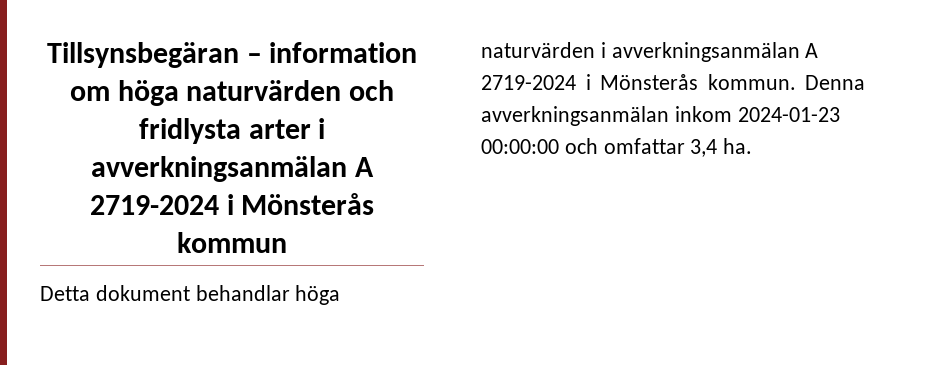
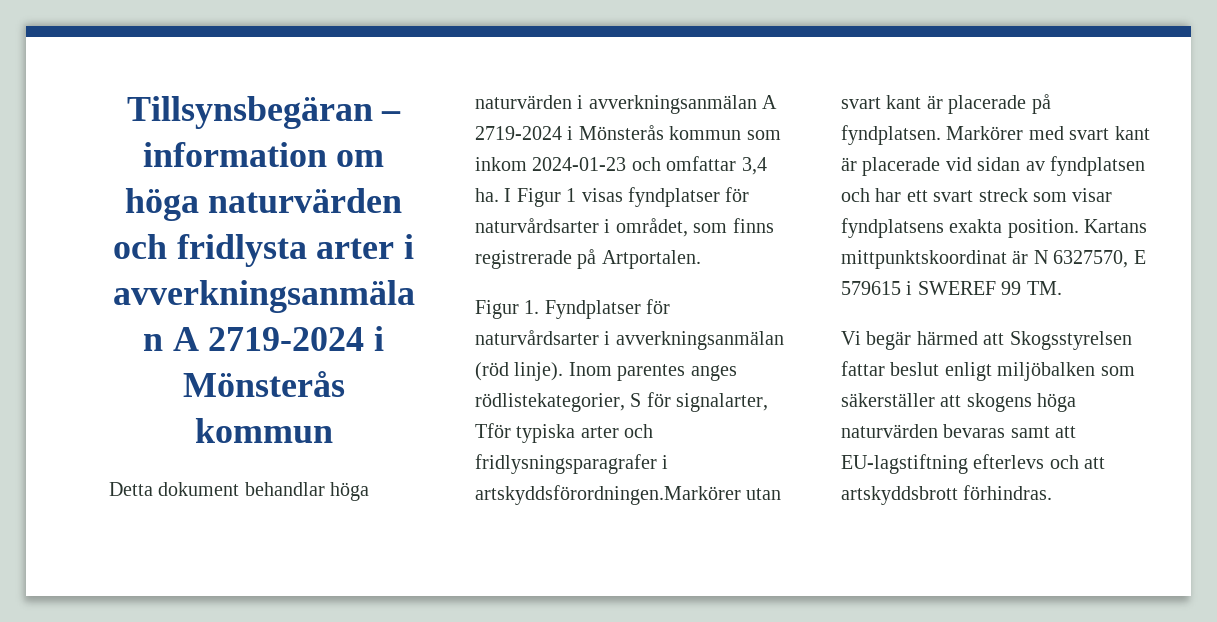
- Detta dokument behandlar höga naturvärden i avverkningsanmälan A 2719-2024 i Mönsterås kommun. Denna avverkningsanmälan inkom 2024-01-23 00:00:00 och omfattar 3,4 ha.
+ Detta dokument behandlar höga naturvärden i avverkningsanmälan A 2719-2024 i Mönsterås kommun som inkom 2024-01-23 och omfattar 3,4 ha.
+ I Figur 1 visas fyndplatser för naturvårdsarter i området, som finns registrerade på Artportalen.
+ Figur 1. Fyndplatser för naturvårdsarter i avverkningsanmälan (röd linje). Inom parentes anges rödlistekategorier, S för signalarter, Tför typiska arter och fridlysningsparagrafer i artskyddsförordningen.Markörer utan svart kant är placerade på fyndplatsen. Markörer med svart kant är placerade vid sidan av fyndplatsen och har ett svart streck som visar fyndplatsens exakta position. Kartans mittpunktskoordinat är N 6327570, E 579615 i SWEREF 99 TM.
+ Vi begär härmed att Skogsstyrelsen fattar beslut enligt miljöbalken som säkerställer att skogens höga naturvärden bevaras samt att EU-lagstiftning efterlevs och att artskyddsbrott förhindras.

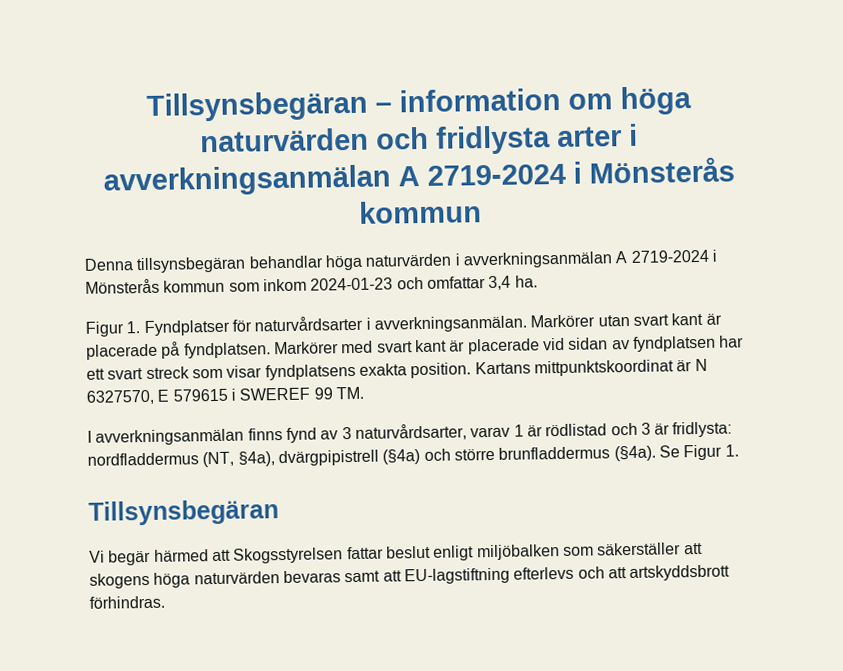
- Detta dokument behandlar höga naturvärden i avverkningsanmälan A 2719-2024 i Mönsterås kommun som inkom 2024-01-23 och omfattar 3,4 ha. I Figur 1 visas fyndplatser för naturvårdsarter i området, som finns registrerade på Artportalen.
+ Denna tillsynsbegäran behandlar höga naturvärden i avverkningsanmälan A 2719-2024 i Mönsterås kommun som inkom 2024-01-23 och omfattar 3,4 ha.
- Figur 1. Fyndplatser för naturvårdsarter i avverkningsanmälan (röd linje). Inom parentes anges rödlistekategorier, S för signalarter, Tför typiska arter och fridlysningsparagrafer i artskyddsförordningen.Markörer utan svart kant är placerade på fyndplatsen.
+ Figur 1. Fyndplatser för naturvårdsarter i avverkningsanmälan. Markörer utan svart kant är placerade på fyndplatsen.
- Markörer med svart kant är placerade vid sidan av fyndplatsen och har ett svart streck som visar fyndplatsens exakta position.
+ Markörer med svart kant är placerade vid sidan av fyndplatsen har ett svart streck som visar fyndplatsens exakta position.
+ I avverkningsanmälan finns fynd av 3 naturvårdsarter, varav 1 är rödlistad och 3 är fridlysta: nordfladdermus (NT, §4a), dvärgpipistrell (§4a) och större brunfladdermus (§4a). Se Figur 1.
+ Tillsynsbegäran

